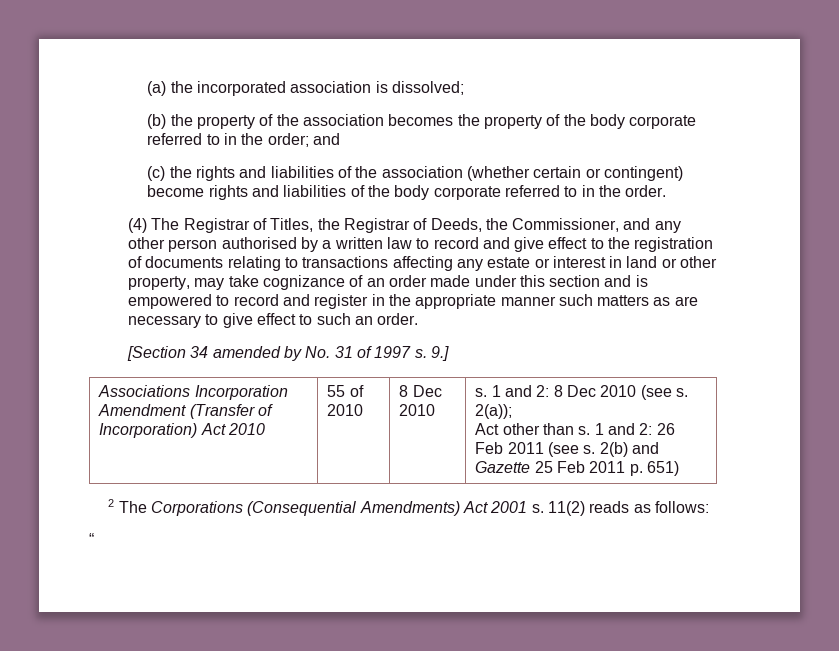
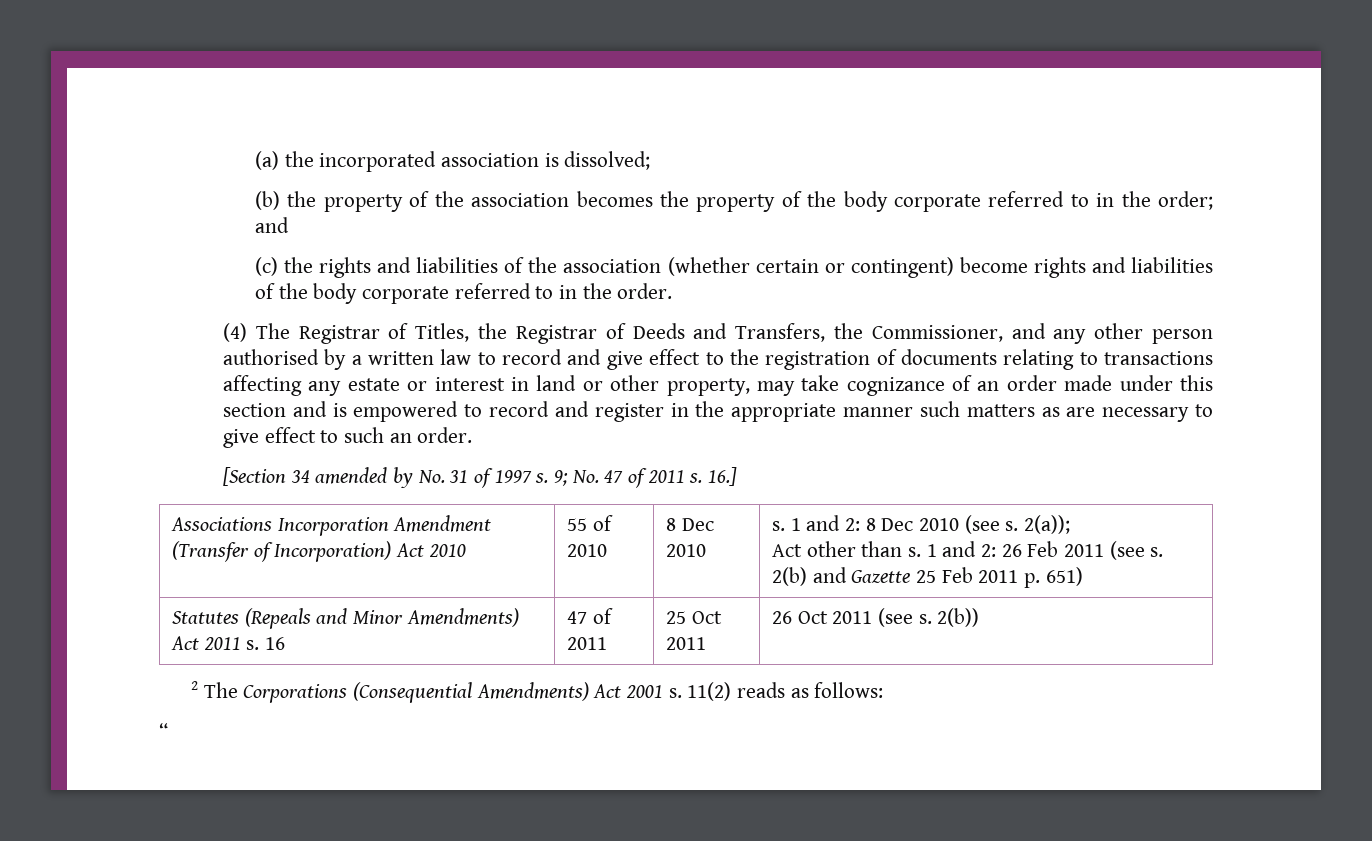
- (4) The Registrar of Titles, the Registrar of Deeds, the Commissioner, and any other person authorised by a written law to record and give effect to the registration of documents relating to transactions affecting any estate or interest in land or other property, may take cognizance of an order made under this section and is empowered to record and register in the appropriate manner such matters as are necessary to give effect to such an order.
+ (4) The Registrar of Titles, the Registrar of Deeds and Transfers, the Commissioner, and any other person authorised by a written law to record and give effect to the registration of documents relating to transactions affecting any estate or interest in land or other property, may take cognizance of an order made under this section and is empowered to record and register in the appropriate manner such matters as are necessary to give effect to such an order.
- 9.]
+ 9; No. 47 of 2011 s. 16.]
+ Statutes (Repeals and Minor Amendments) Act 2011 s. 16 | 47 of 2011 | 25 Oct 2011 | 26 Oct 2011 (see s. 2(b))

